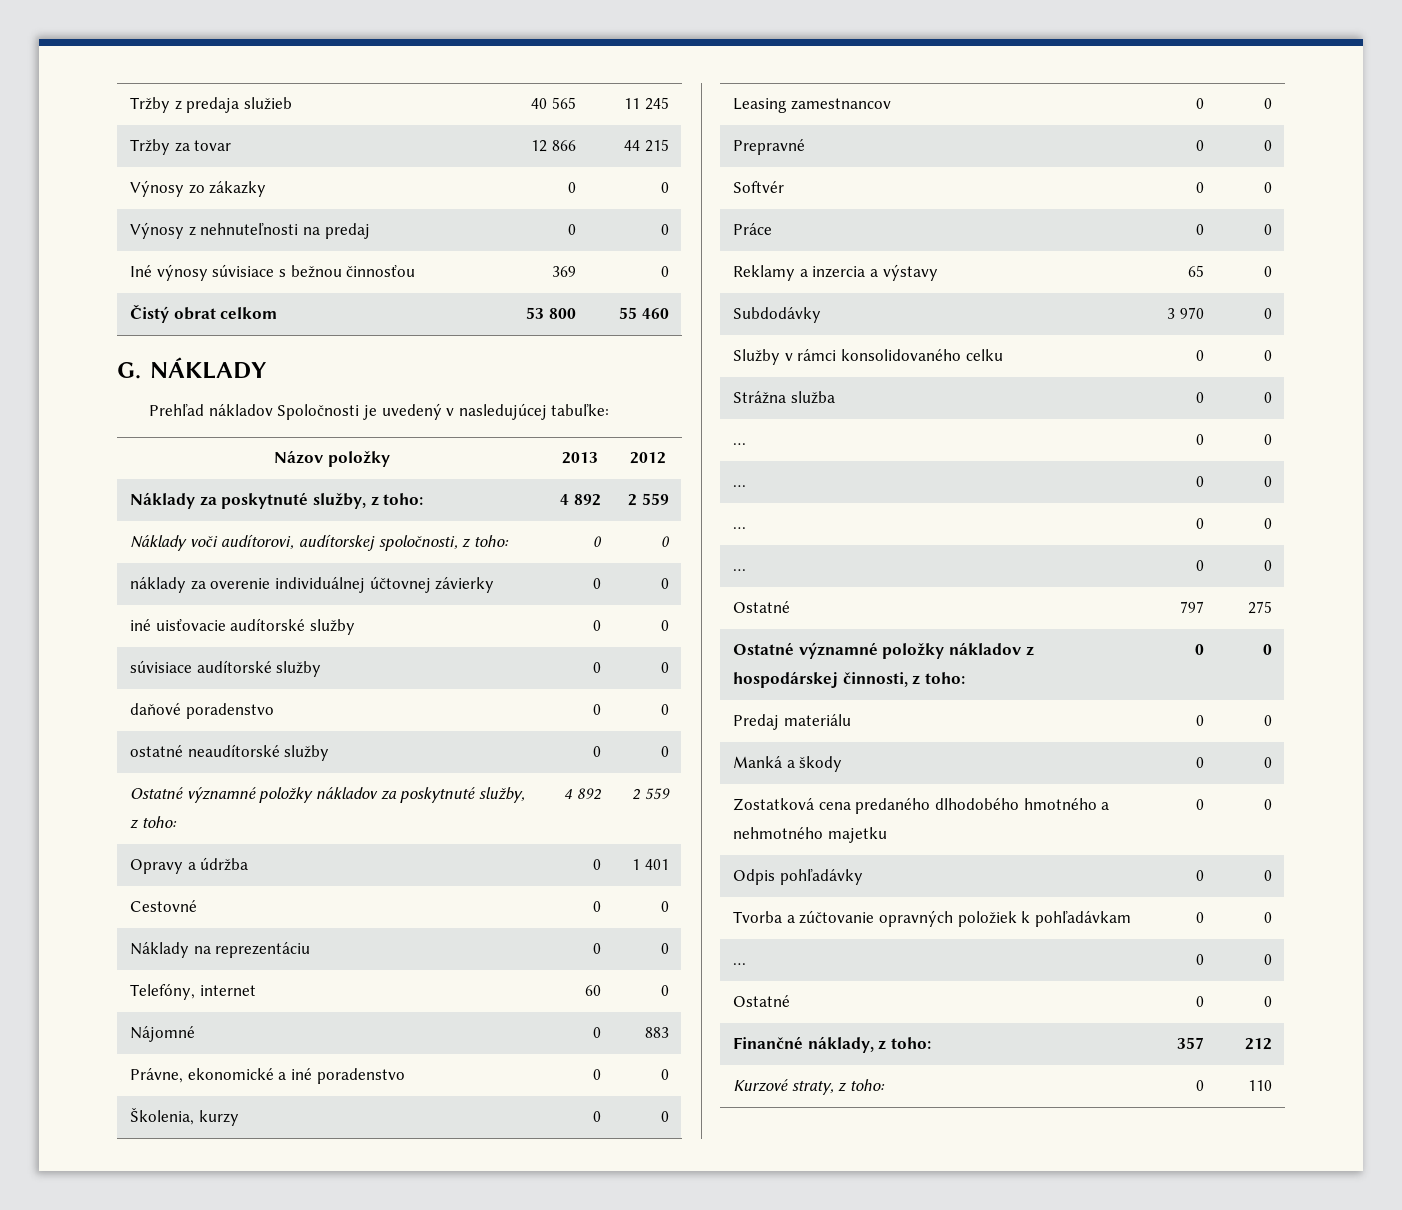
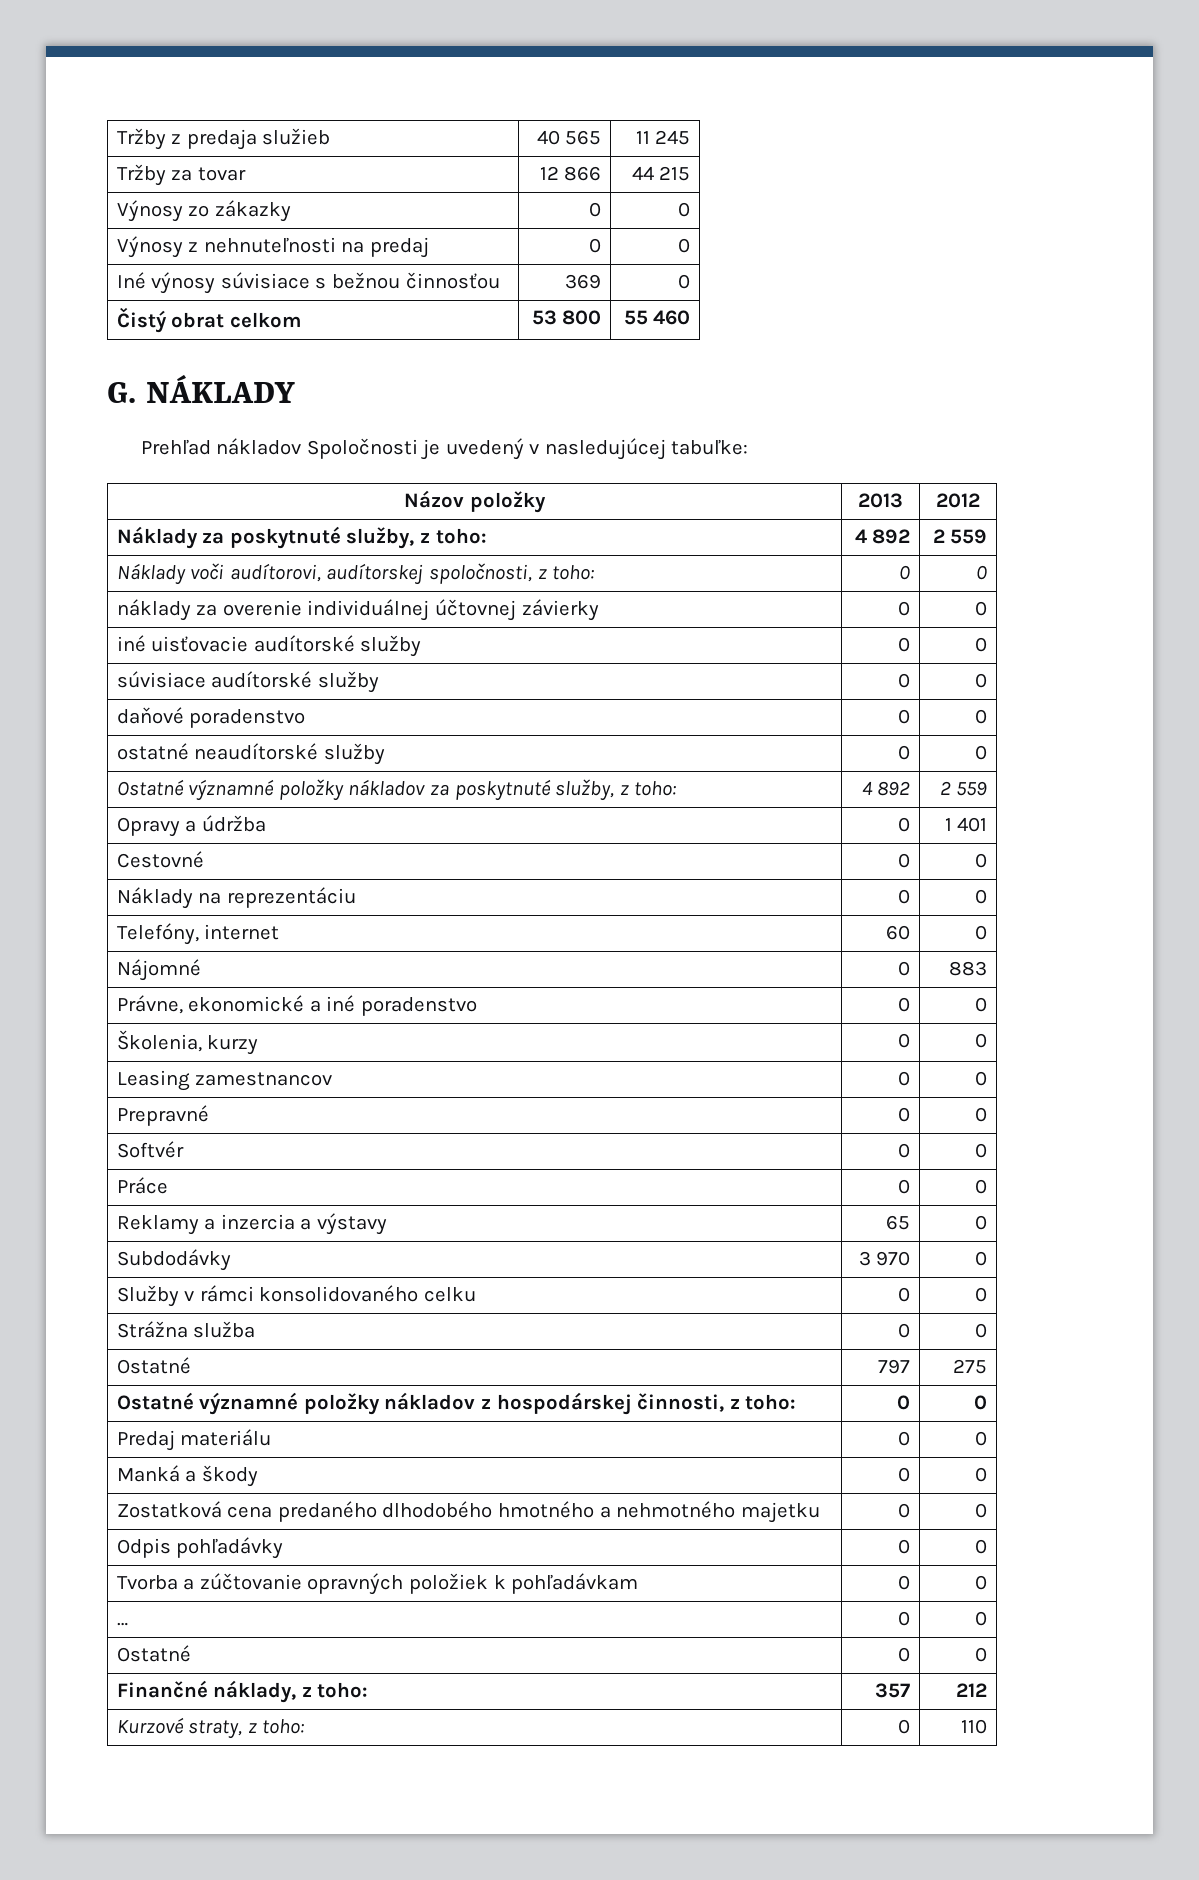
  Strážna služba | 0 | 0
- … | 0 | 0
- … | 0 | 0
- … | 0 | 0
- … | 0 | 0

